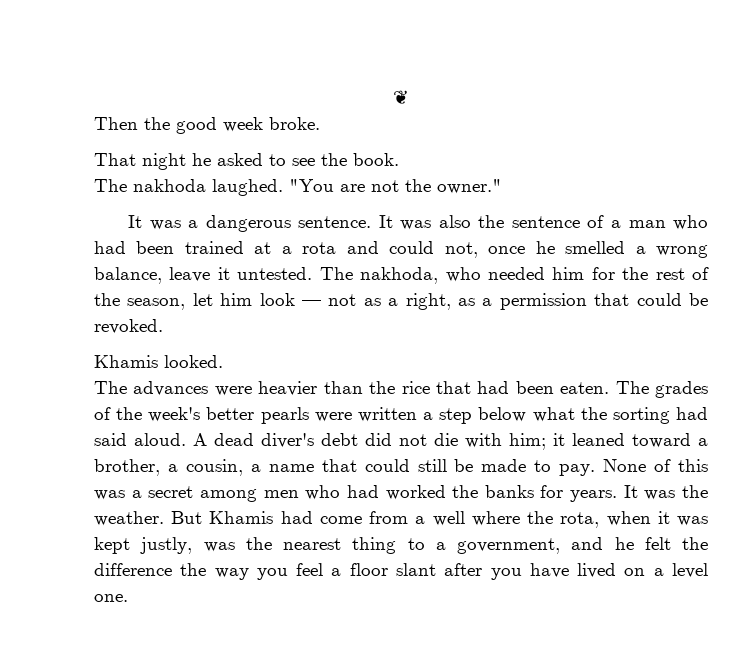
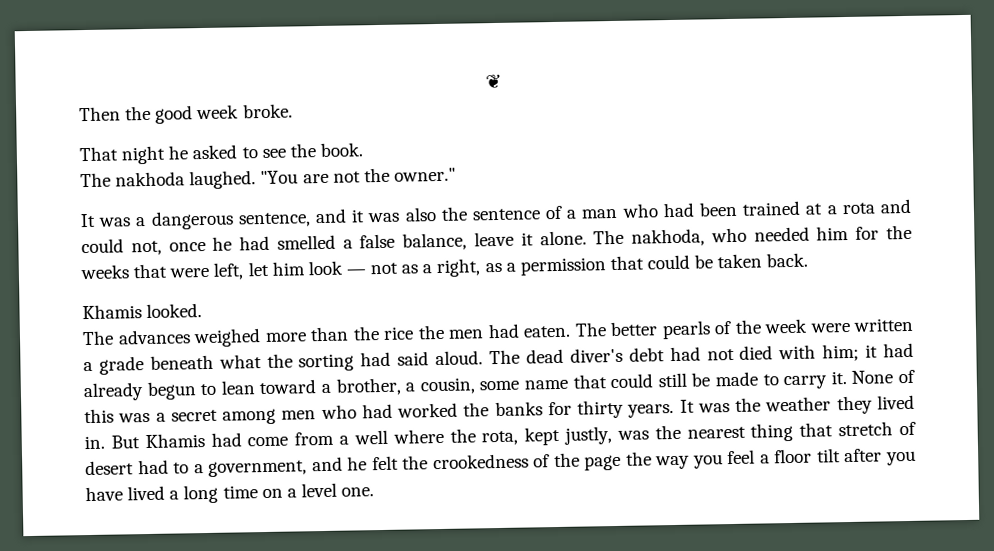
- It was a dangerous sentence. It was also the sentence of a man who had been trained at a rota and could not, once he smelled a wrong balance, leave it untested.
+ It was a dangerous sentence, and it was also the sentence of a man who had been trained at a rota and could not, once he had smelled a false balance, leave it alone.
- The nakhoda, who needed him for the rest of the season, let him look — not as a right, as a permission that could be revoked.
+ The nakhoda, who needed him for the weeks that were left, let him look — not as a right, as a permission that could be taken back.
- The advances were heavier than the rice that had been eaten. The grades of the week's better pearls were written a step below what the sorting had said aloud.
+ The advances weighed more than the rice the men had eaten. The better pearls of the week were written a grade beneath what the sorting had said aloud.
- A dead diver's debt did not die with him; it leaned toward a brother, a cousin, a name that could still be made to pay.
+ The dead diver's debt had not died with him; it had already begun to lean toward a brother, a cousin, some name that could still be made to carry it.
- None of this was a secret among men who had worked the banks for years.
+ None of this was a secret among men who had worked the banks for thirty years.
- It was the weather.
+ It was the weather they lived in.
- But Khamis had come from a well where the rota, when it was kept justly, was the nearest thing to a government, and he felt the difference the way you feel a floor slant after you have lived on a level one.
+ But Khamis had come from a well where the rota, kept justly, was the nearest thing that stretch of desert had to a government, and he felt the crookedness of the page the way you feel a floor tilt after you have lived a long time on a level one.

